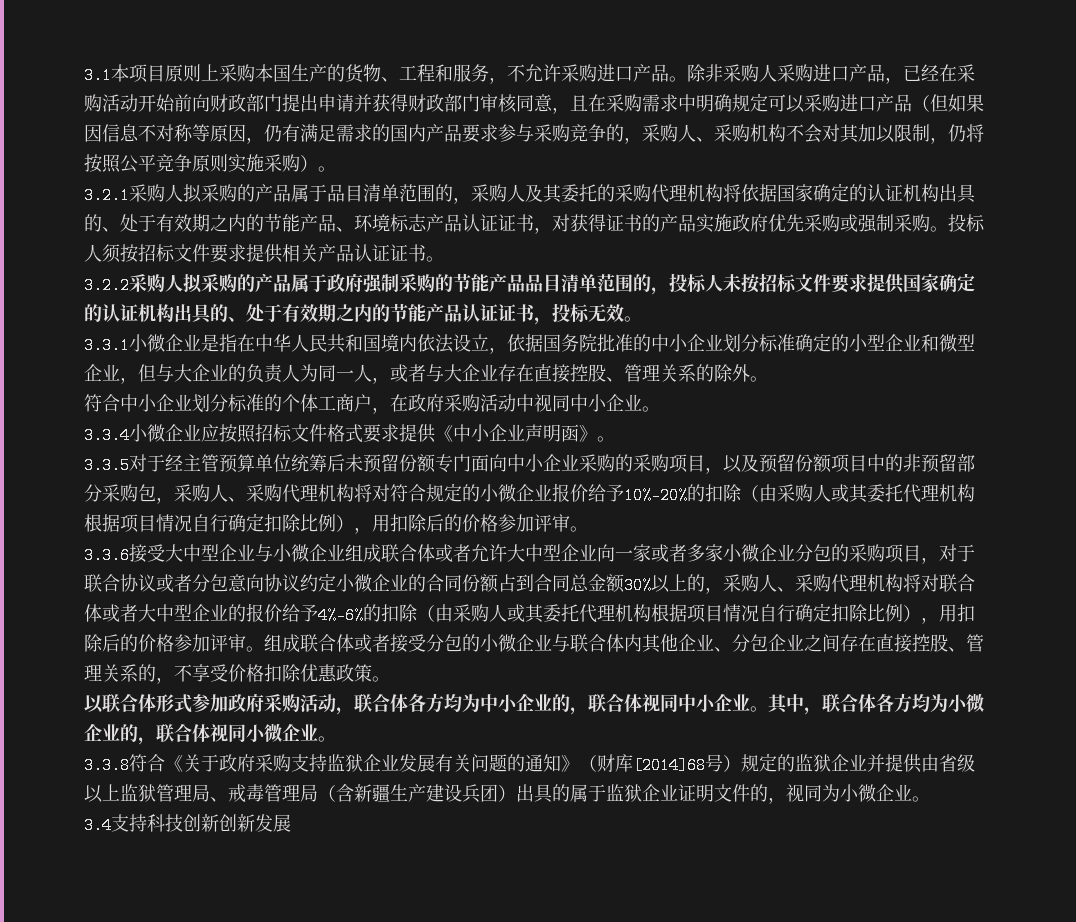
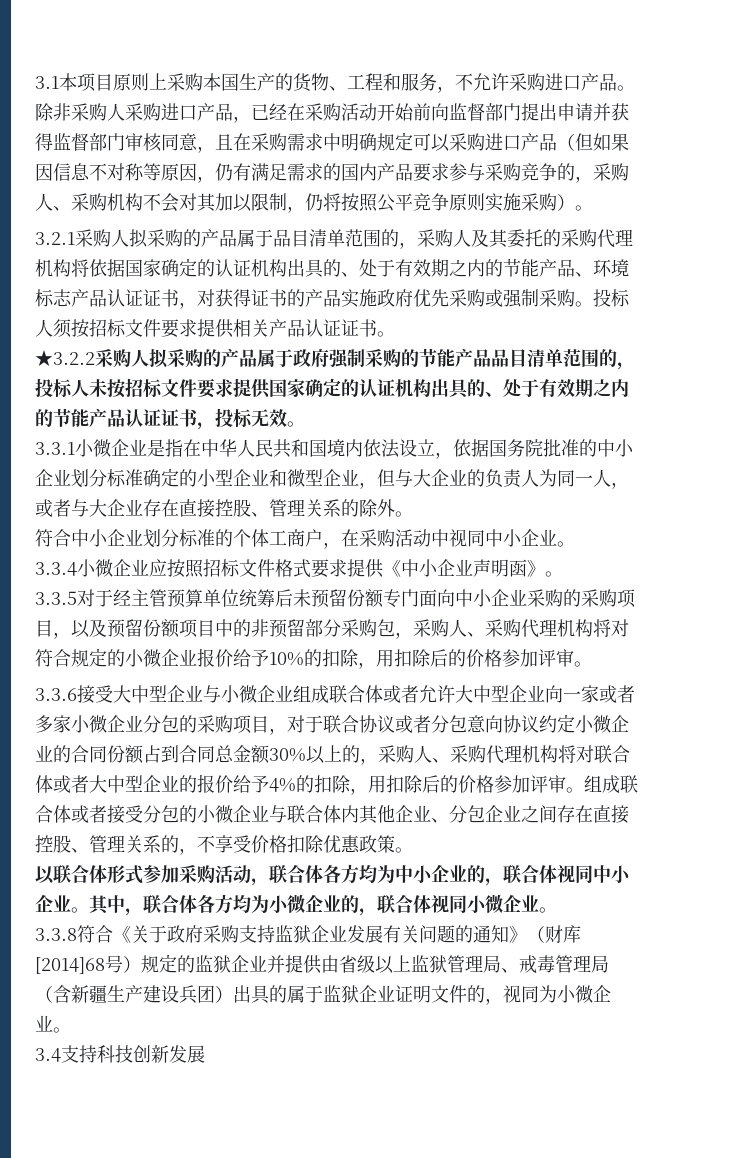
- 除非采购人采购进口产品，已经在采购活动开始前向财政部门提出申请并获得财政部门审核同意，且在采购需求中明确规定可以采购进口产品（但如果因信息不对称等原因，仍有满足需求的国内产品要求参与采购竞争的，采购人、采购机构不会对其加以限制，仍将按照公平竞争原则实施采购）。
+ 除非采购人采购进口产品，已经在采购活动开始前向监督部门提出申请并获得监督部门审核同意，且在采购需求中明确规定可以采购进口产品（但如果因信息不对称等原因，仍有满足需求的国内产品要求参与采购竞争的，采购人、采购机构不会对其加以限制，仍将按照公平竞争原则实施采购）。
- 3.2.2采购人拟采购的产品属于政府强制采购的节能产品品目清单范围的，投标人未按招标文件要求提供国家确定的认证机构出具的、处于有效期之内的节能产品认证证书，投标无效。
+ ★3.2.2采购人拟采购的产品属于政府强制采购的节能产品品目清单范围的，投标人未按招标文件要求提供国家确定的认证机构出具的、处于有效期之内的节能产品认证证书，投标无效。
- 符合中小企业划分标准的个体工商户，在政府采购活动中视同中小企业。
+ 符合中小企业划分标准的个体工商户，在采购活动中视同中小企业。
- 3.3.5对于经主管预算单位统筹后未预留份额专门面向中小企业采购的采购项目，以及预留份额项目中的非预留部分采购包，采购人、采购代理机构将对符合规定的小微企业报价给予10%-20%的扣除（由采购人或其委托代理机构根据项目情况自行确定扣除比例），用扣除后的价格参加评审。
+ 3.3.5对于经主管预算单位统筹后未预留份额专门面向中小企业采购的采购项目，以及预留份额项目中的非预留部分采购包，采购人、采购代理机构将对符合规定的小微企业报价给予10%的扣除，用扣除后的价格参加评审。
- 3.3.6接受大中型企业与小微企业组成联合体或者允许大中型企业向一家或者多家小微企业分包的采购项目，对于联合协议或者分包意向协议约定小微企业的合同份额占到合同总金额30%以上的，采购人、采购代理机构将对联合体或者大中型企业的报价给予4%-6%的扣除（由采购人或其委托代理机构根据项目情况自行确定扣除比例），用扣除后的价格参加评审。
+ 3.3.6接受大中型企业与小微企业组成联合体或者允许大中型企业向一家或者多家小微企业分包的采购项目，对于联合协议或者分包意向协议约定小微企业的合同份额占到合同总金额30%以上的，采购人、采购代理机构将对联合体或者大中型企业的报价给予4%的扣除，用扣除后的价格参加评审。
- 以联合体形式参加政府采购活动，联合体各方均为中小企业的，联合体视同中小企业。
+ 以联合体形式参加采购活动，联合体各方均为中小企业的，联合体视同中小企业。
- 3.4支持科技创新创新发展
+ 3.4支持科技创新发展

